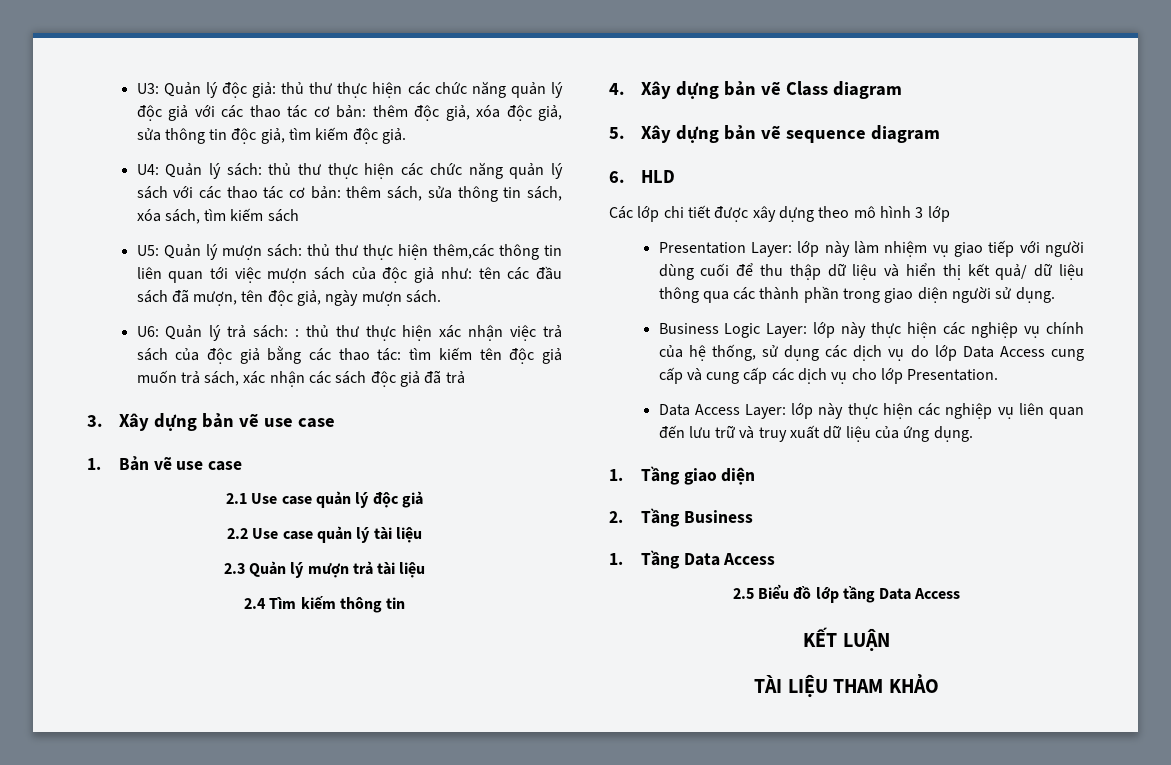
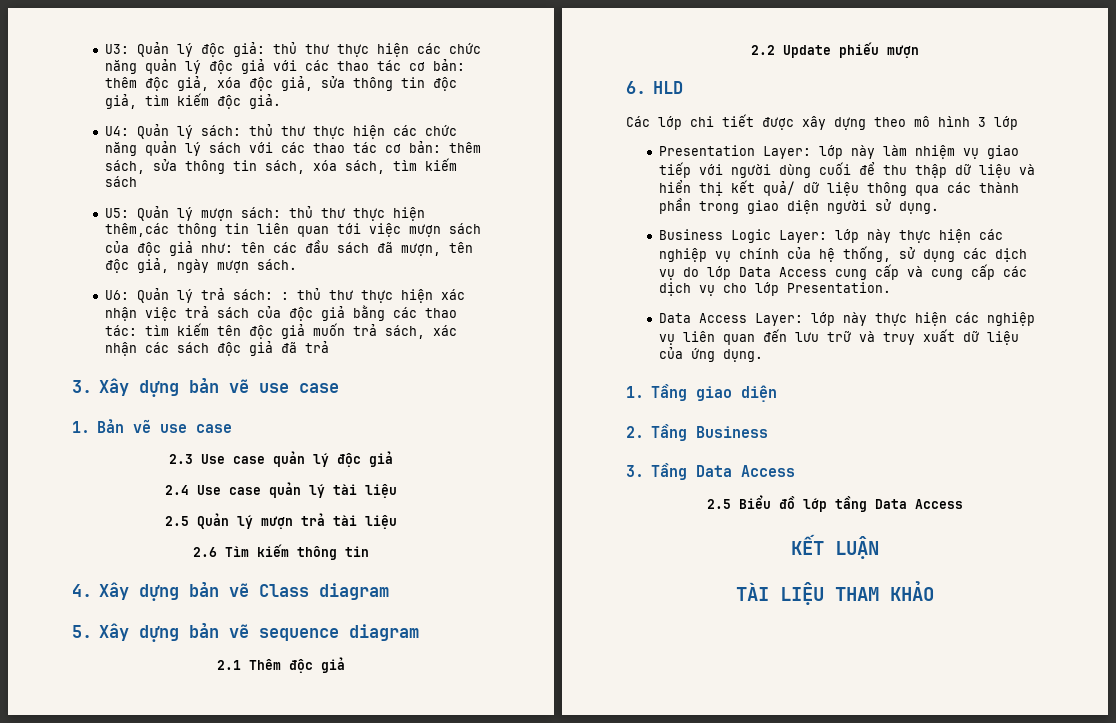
- 2.1 Use case quản lý độc giả
+ 2.3 Use case quản lý độc giả
- 2.2 Use case quản lý tài liệu
+ 2.4 Use case quản lý tài liệu
- 2.3 Quản lý mượn trả tài liệu
+ 2.5 Quản lý mượn trả tài liệu
- 2.4 Tìm kiếm thông tin
+ 2.6 Tìm kiếm thông tin
+ 2.1 Thêm độc giả
+ 2.2 Update phiếu mượn
- 1. Tầng Data Access
+ 3. Tầng Data Access

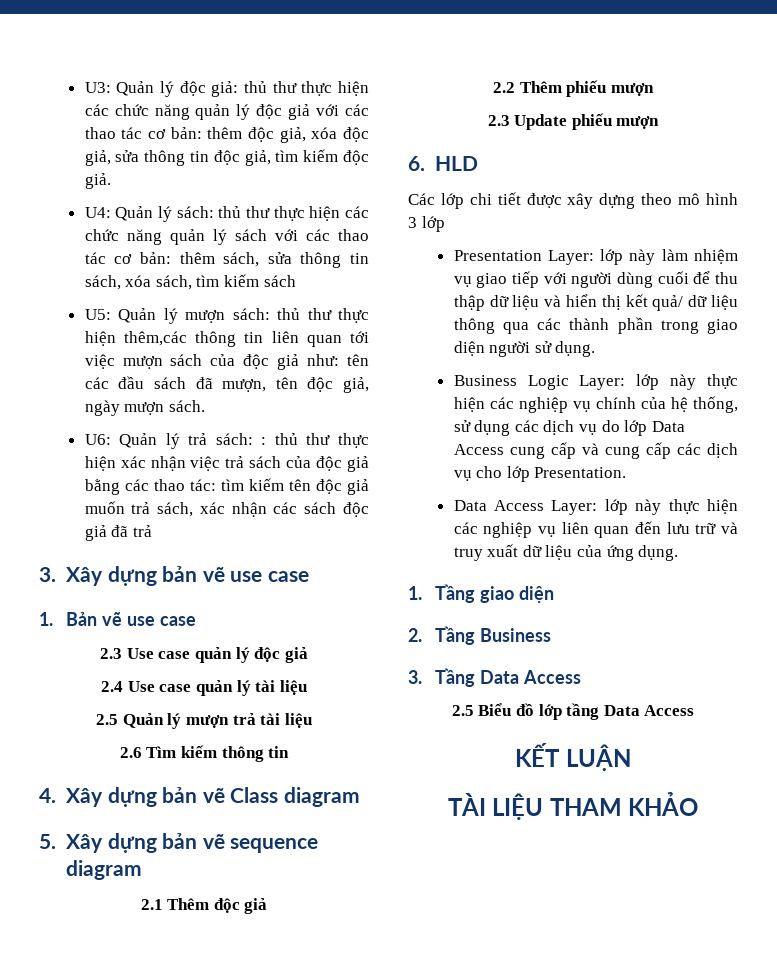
- 2.2 Update phiếu mượn
+ 2.2 Thêm phiếu mượn
+ 2.3 Update phiếu mượn

